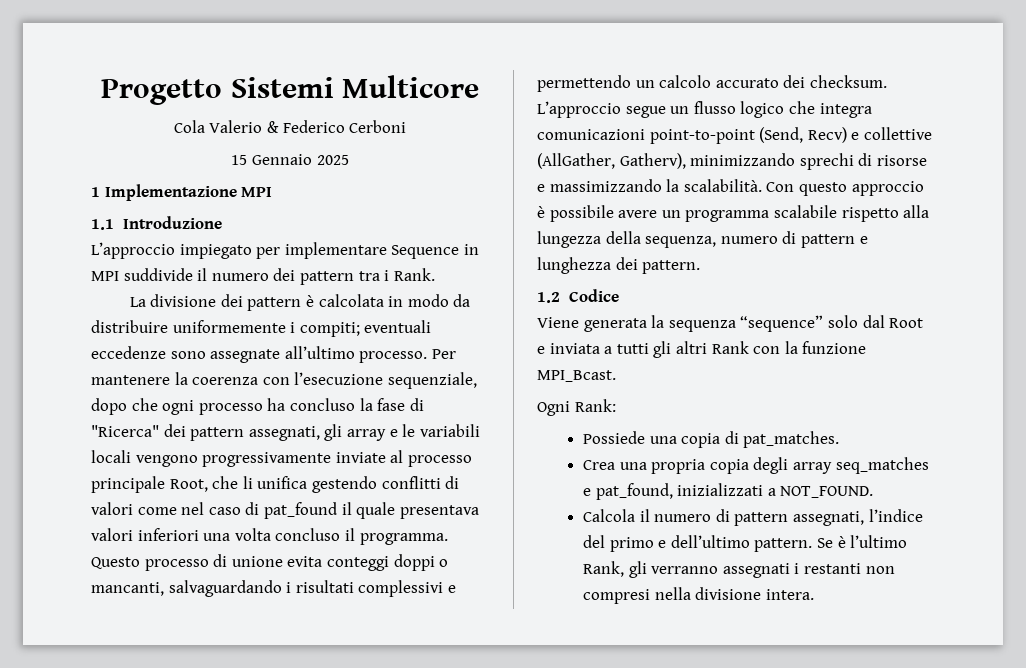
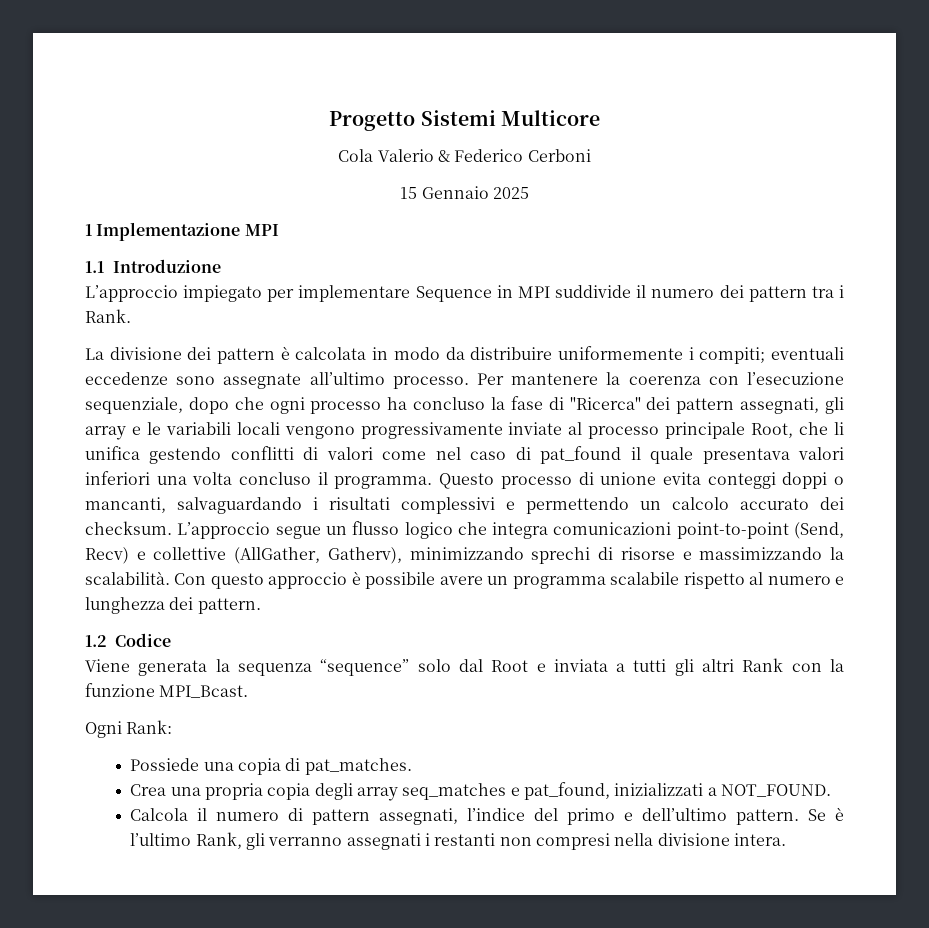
- Con questo approccio è possibile avere un programma scalabile rispetto alla lungezza della sequenza, numero di pattern e lunghezza dei pattern.
+ Con questo approccio è possibile avere un programma scalabile rispetto al numero e lunghezza dei pattern.

